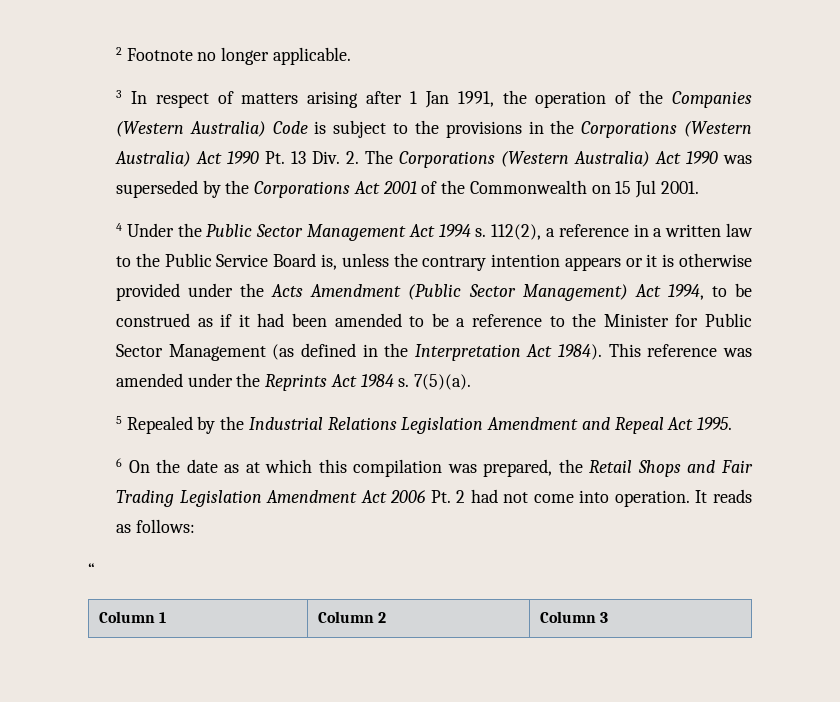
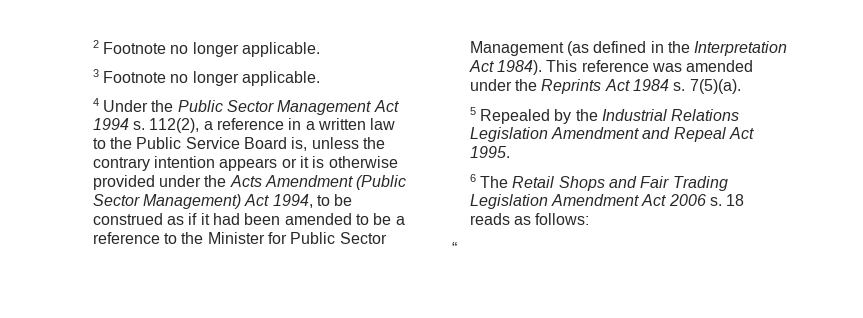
- 3 In respect of matters arising after 1 Jan 1991, the operation of the Companies (Western Australia) Code is subject to the provisions in the Corporations (Western Australia) Act 1990 Pt. 13 Div. 2. The Corporations (Western Australia) Act 1990 was superseded by the Corporations Act 2001 of the Commonwealth on 15 Jul 2001.
+ 3 Footnote no longer applicable.
- 6 On the date as at which this compilation was prepared, the Retail Shops and Fair Trading Legislation Amendment Act 2006 Pt. 2 had not come into operation. It reads as follows:
+ 6 The Retail Shops and Fair Trading Legislation Amendment Act 2006 s. 18 reads as follows:
  “
- Column 1 | Column 2 | Column 3

